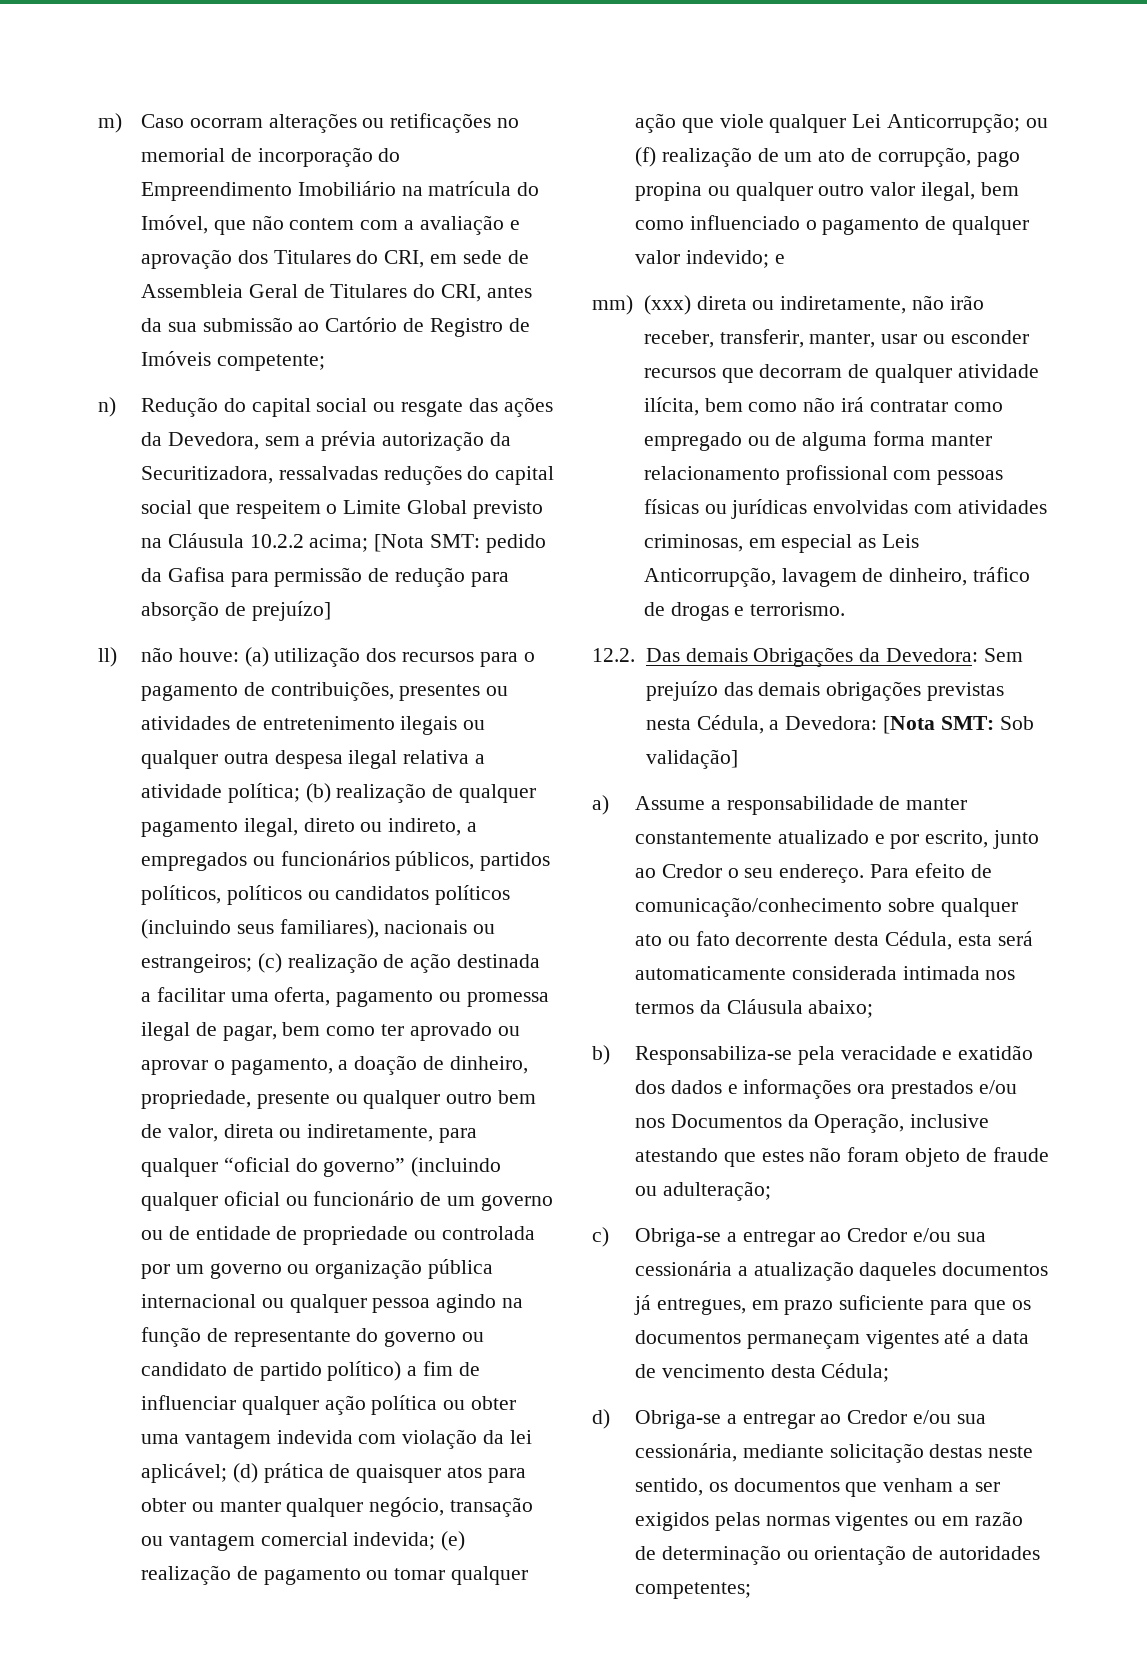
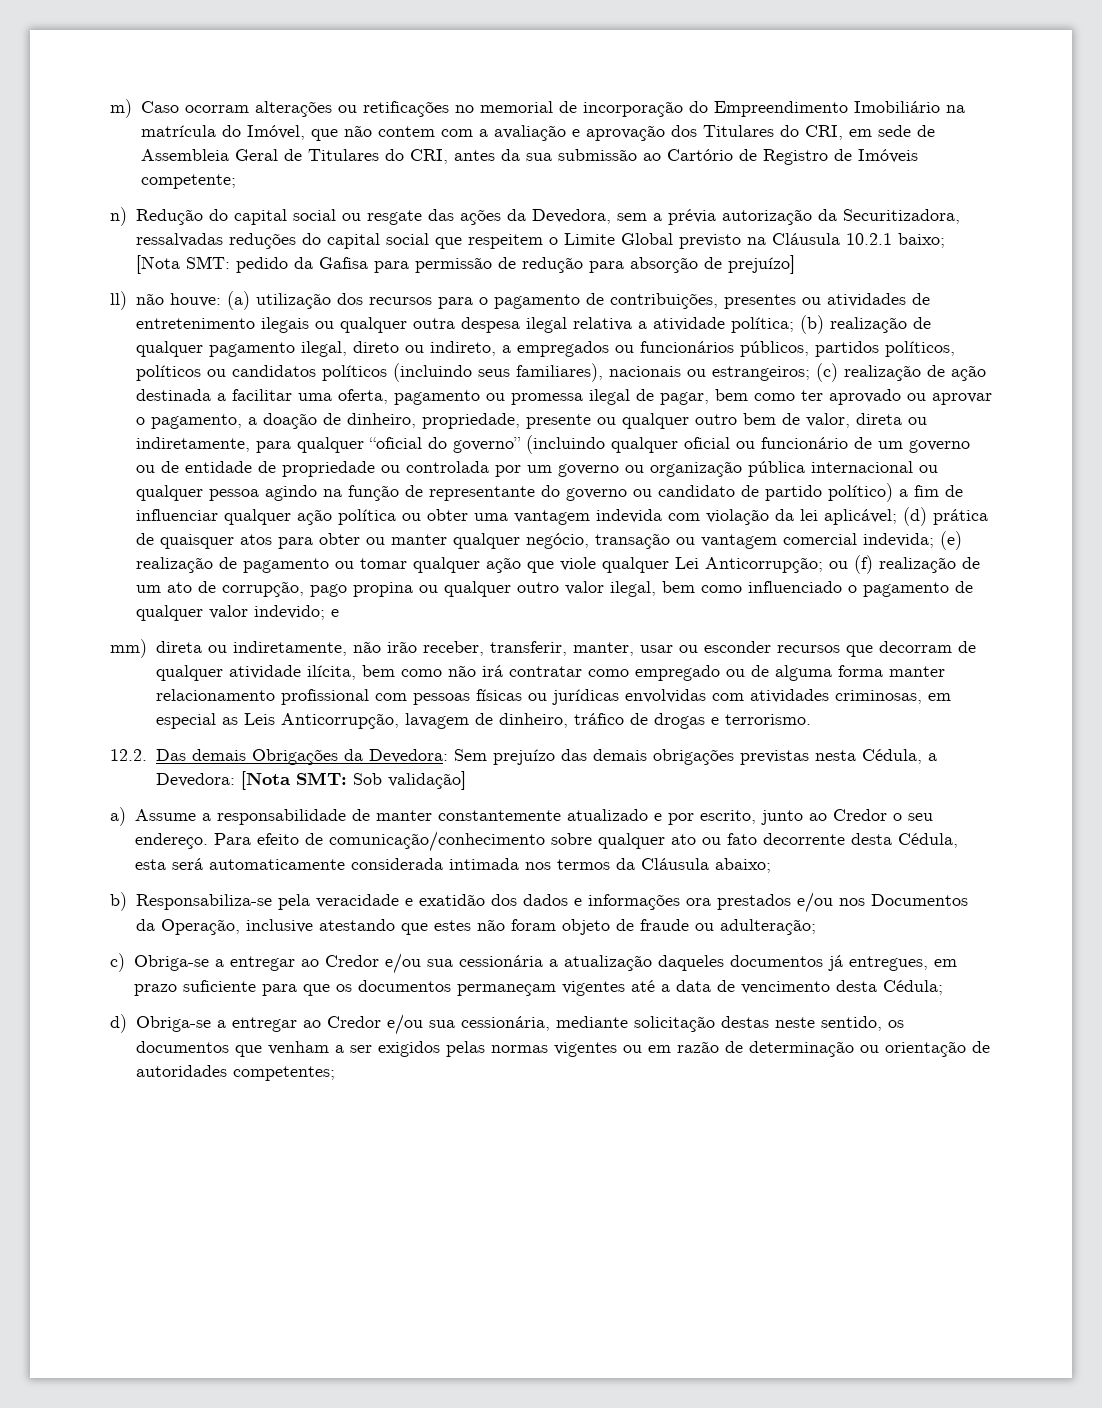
- n) Redução do capital social ou resgate das ações da Devedora, sem a prévia autorização da Securitizadora, ressalvadas reduções do capital social que respeitem o Limite Global previsto na Cláusula 10.2.2 acima; [Nota SMT: pedido da Gafisa para permissão de redução para absorção de prejuízo]
+ n) Redução do capital social ou resgate das ações da Devedora, sem a prévia autorização da Securitizadora, ressalvadas reduções do capital social que respeitem o Limite Global previsto na Cláusula 10.2.1 baixo; [Nota SMT: pedido da Gafisa para permissão de redução para absorção de prejuízo]
- mm) (xxx) direta ou indiretamente, não irão receber, transferir, manter, usar ou esconder recursos que decorram de qualquer atividade ilícita, bem como não irá contratar como empregado ou de alguma forma manter relacionamento profissional com pessoas físicas ou jurídicas envolvidas com atividades criminosas, em especial as Leis Anticorrupção, lavagem de dinheiro, tráfico de drogas e terrorismo.
+ mm) direta ou indiretamente, não irão receber, transferir, manter, usar ou esconder recursos que decorram de qualquer atividade ilícita, bem como não irá contratar como empregado ou de alguma forma manter relacionamento profissional com pessoas físicas ou jurídicas envolvidas com atividades criminosas, em especial as Leis Anticorrupção, lavagem de dinheiro, tráfico de drogas e terrorismo.

